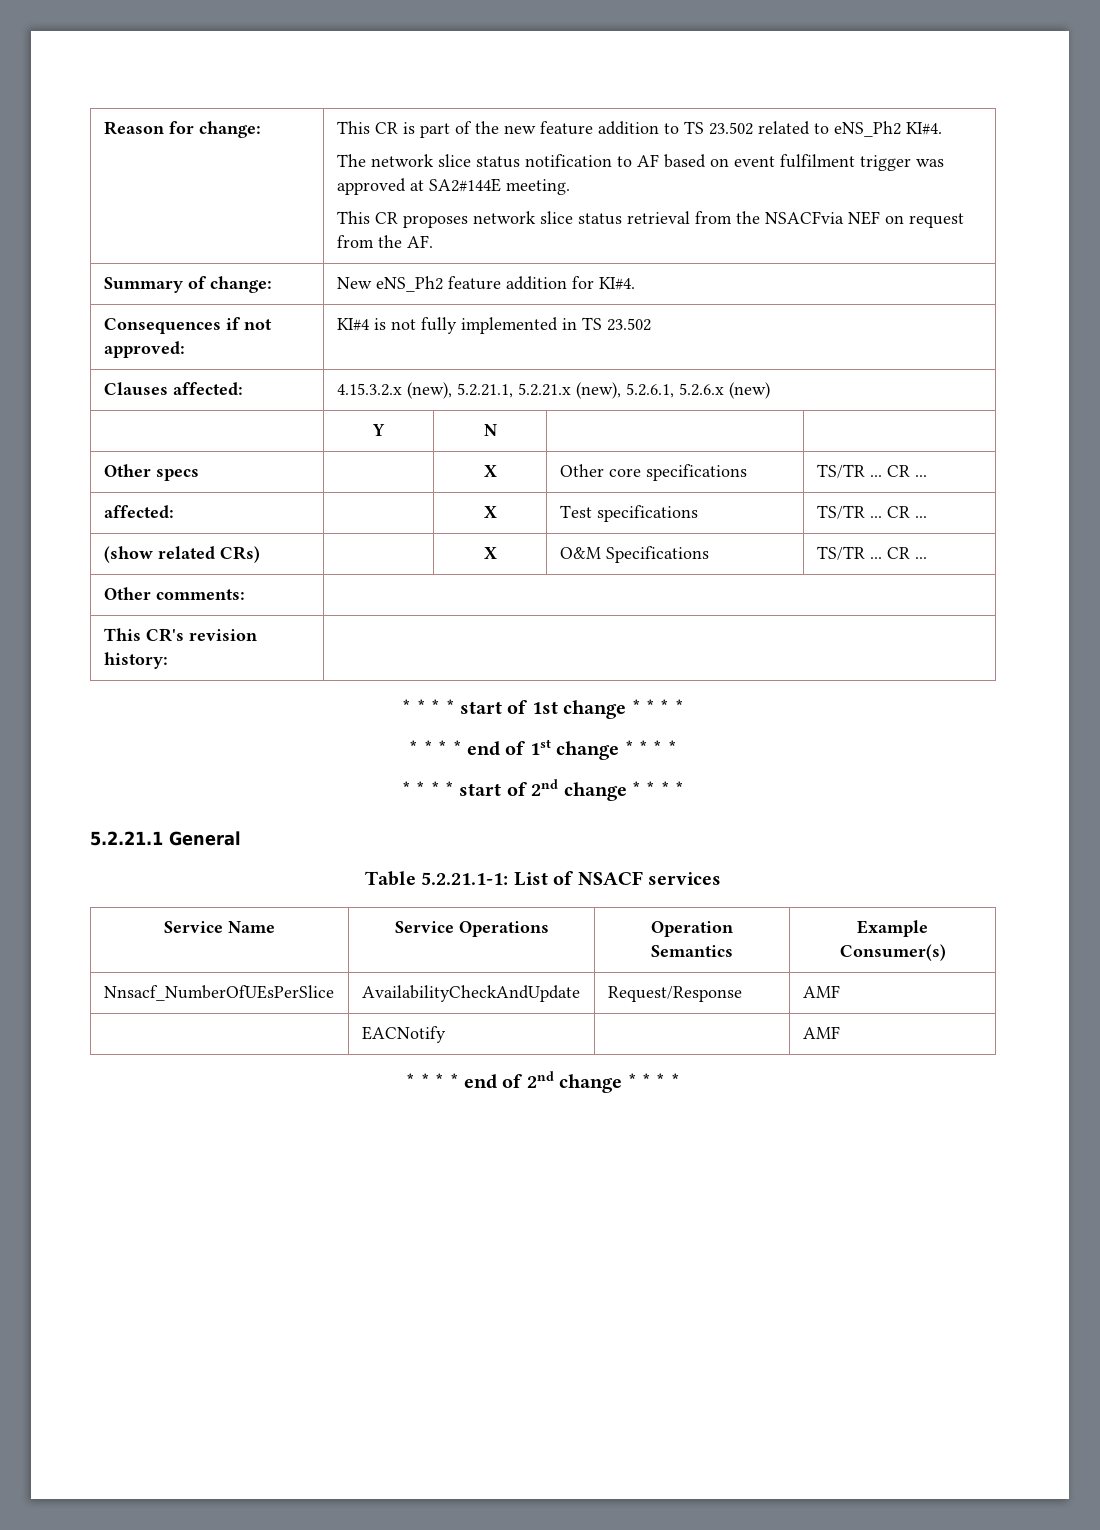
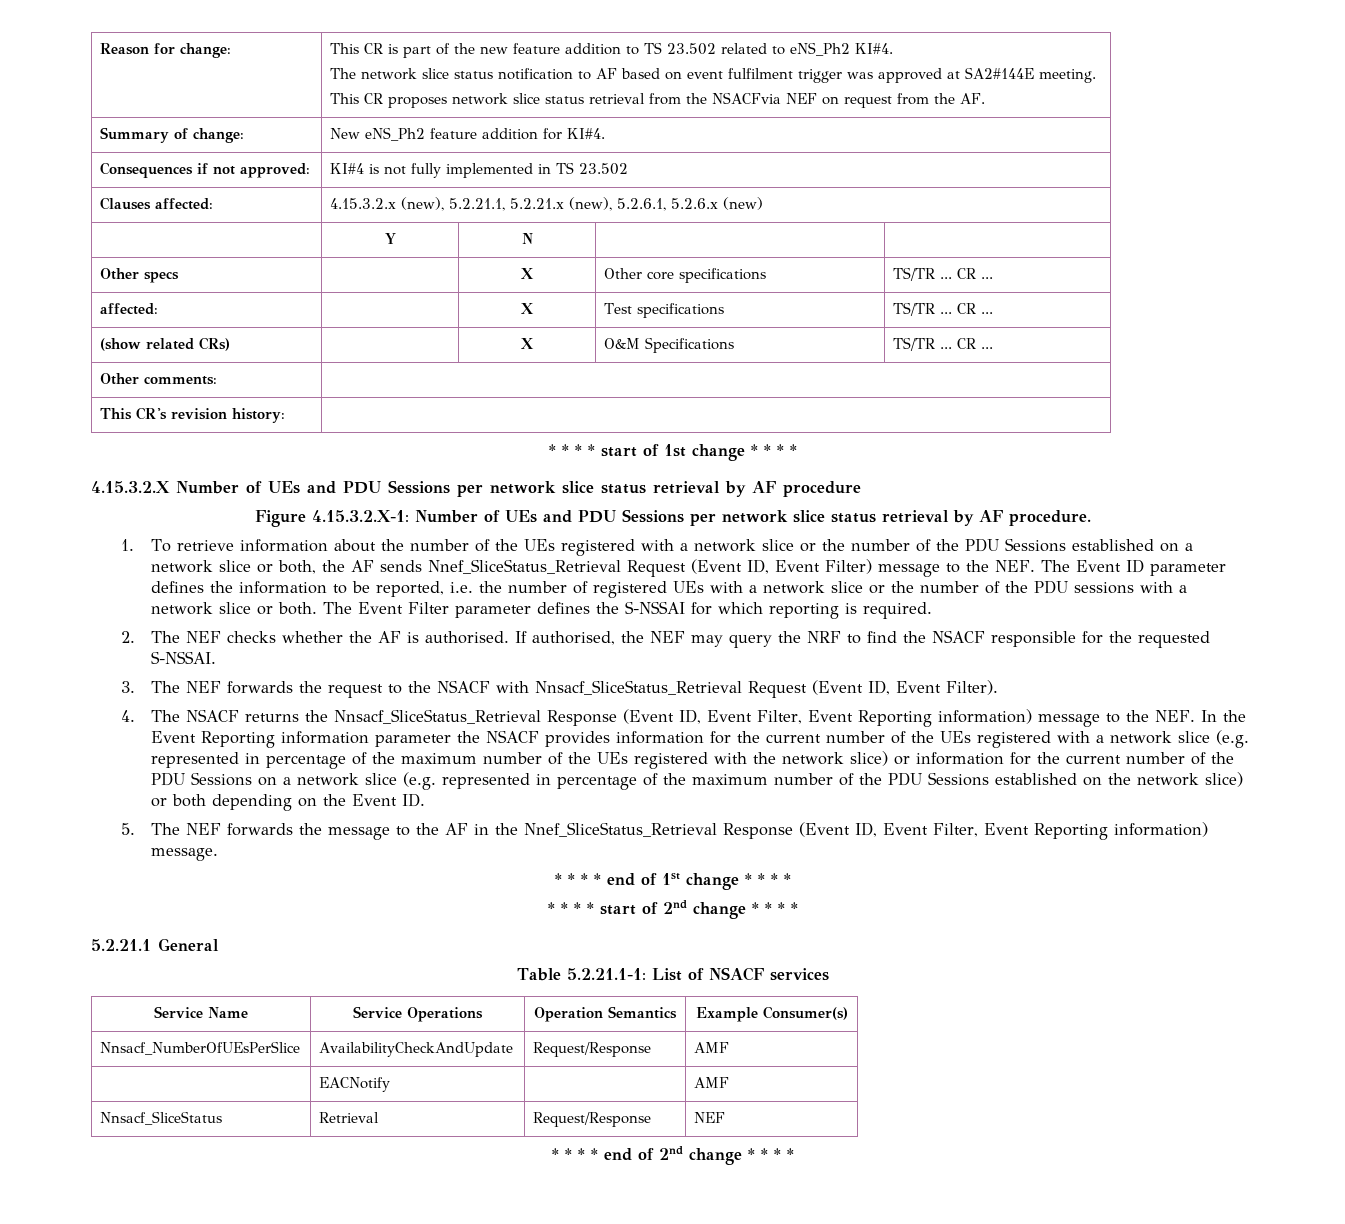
+ 4.15.3.2.X Number of UEs and PDU Sessions per network slice status retrieval by AF procedure
+ Figure 4.15.3.2.X-1: Number of UEs and PDU Sessions per network slice status retrieval by AF procedure.
+ 1. To retrieve information about the number of the UEs registered with a network slice or the number of the PDU Sessions established on a network slice or both, the AF sends Nnef_SliceStatus_Retrieval Request (Event ID, Event Filter) message to the NEF. The Event ID parameter defines the information to be reported, i.e. the number of registered UEs with a network slice or the number of the PDU sessions with a network slice or both. The Event Filter parameter defines the S-NSSAI for which reporting is required.
+ 2. The NEF checks whether the AF is authorised. If authorised, the NEF may query the NRF to find the NSACF responsible for the requested S-NSSAI.
+ 3. The NEF forwards the request to the NSACF with Nnsacf_SliceStatus_Retrieval Request (Event ID, Event Filter).
+ 4. The NSACF returns the Nnsacf_SliceStatus_Retrieval Response (Event ID, Event Filter, Event Reporting information) message to the NEF. In the Event Reporting information parameter the NSACF provides information for the current number of the UEs registered with a network slice (e.g. represented in percentage of the maximum number of the UEs registered with the network slice) or information for the current number of the PDU Sessions on a network slice (e.g. represented in percentage of the maximum number of the PDU Sessions established on the network slice) or both depending on the Event ID.
+ 5. The NEF forwards the message to the AF in the Nnef_SliceStatus_Retrieval Response (Event ID, Event Filter, Event Reporting information) message.
+ Nnsacf_SliceStatus | Retrieval | Request/Response | NEF

